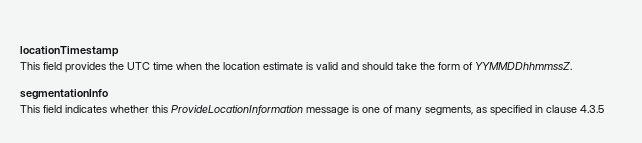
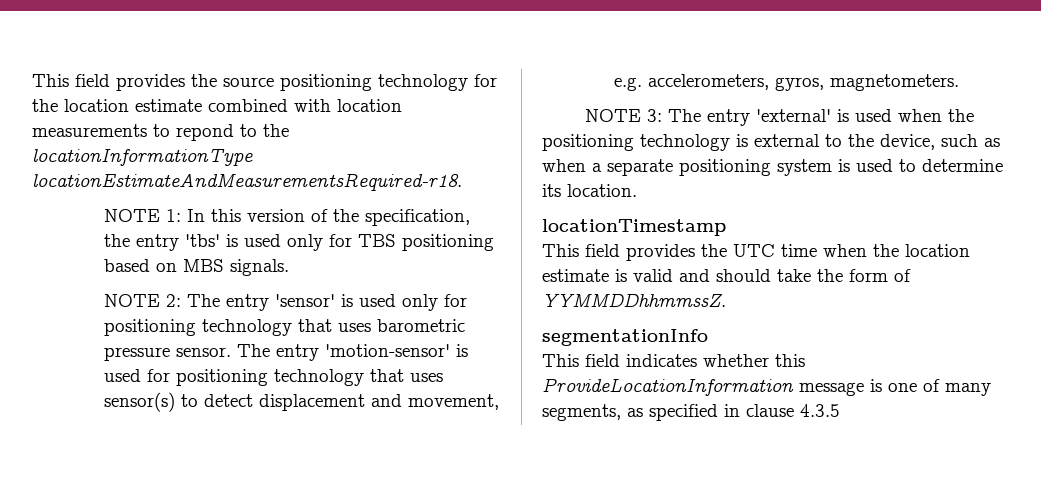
+ This field provides the source positioning technology for the location estimate combined with location measurements to repond to the locationInformationType locationEstimateAndMeasurementsRequired-r18.
+ NOTE 1: In this version of the specification, the entry 'tbs' is used only for TBS positioning based on MBS signals.
+ NOTE 2: The entry 'sensor' is used only for positioning technology that uses barometric pressure sensor. The entry 'motion-sensor' is used for positioning technology that uses sensor(s) to detect displacement and movement, e.g. accelerometers, gyros, magnetometers.
+ NOTE 3: The entry 'external' is used when the positioning technology is external to the device, such as when a separate positioning system is used to determine its location.

